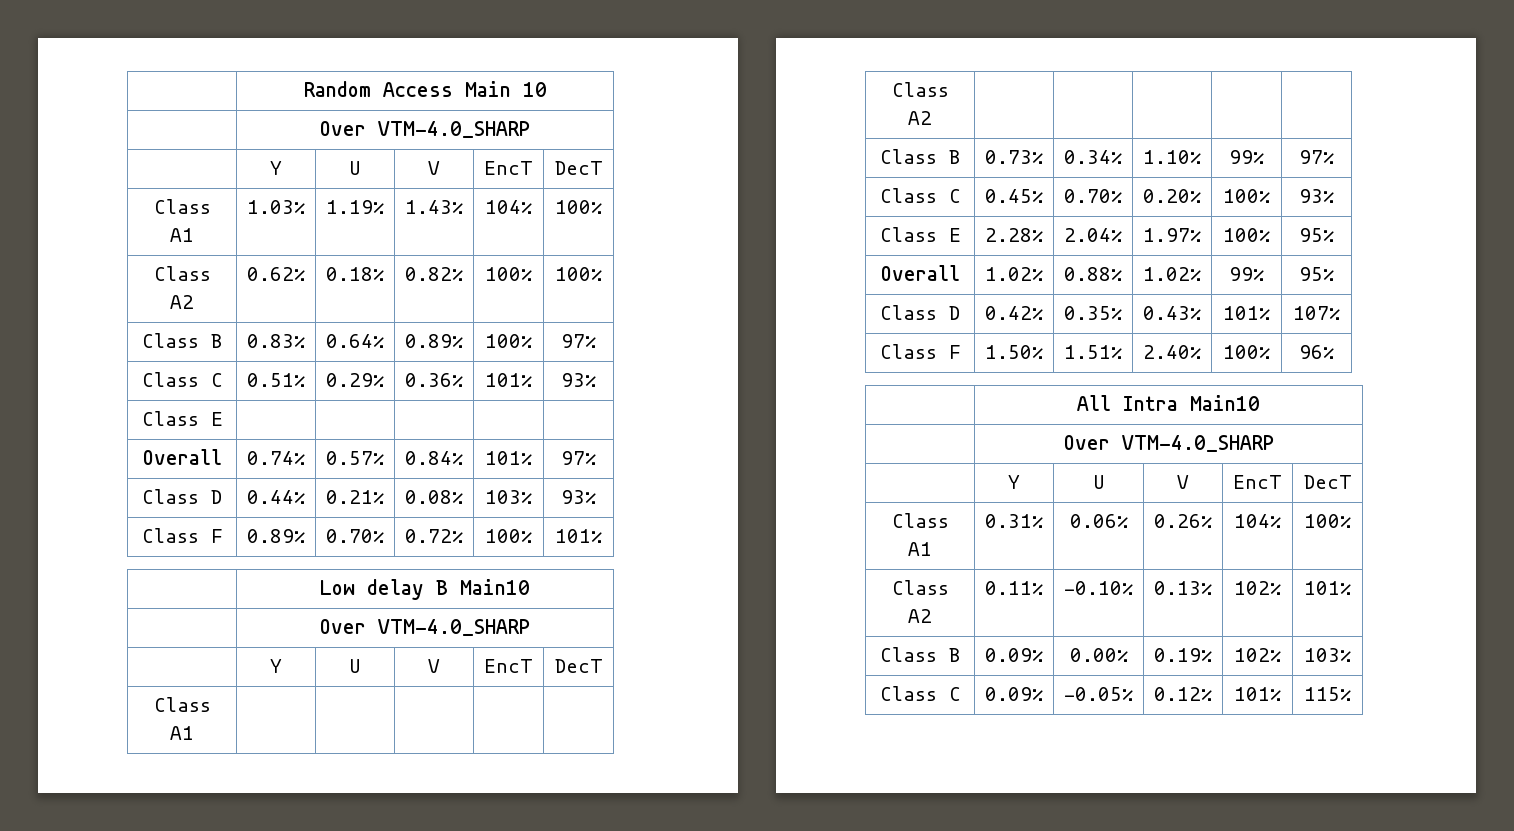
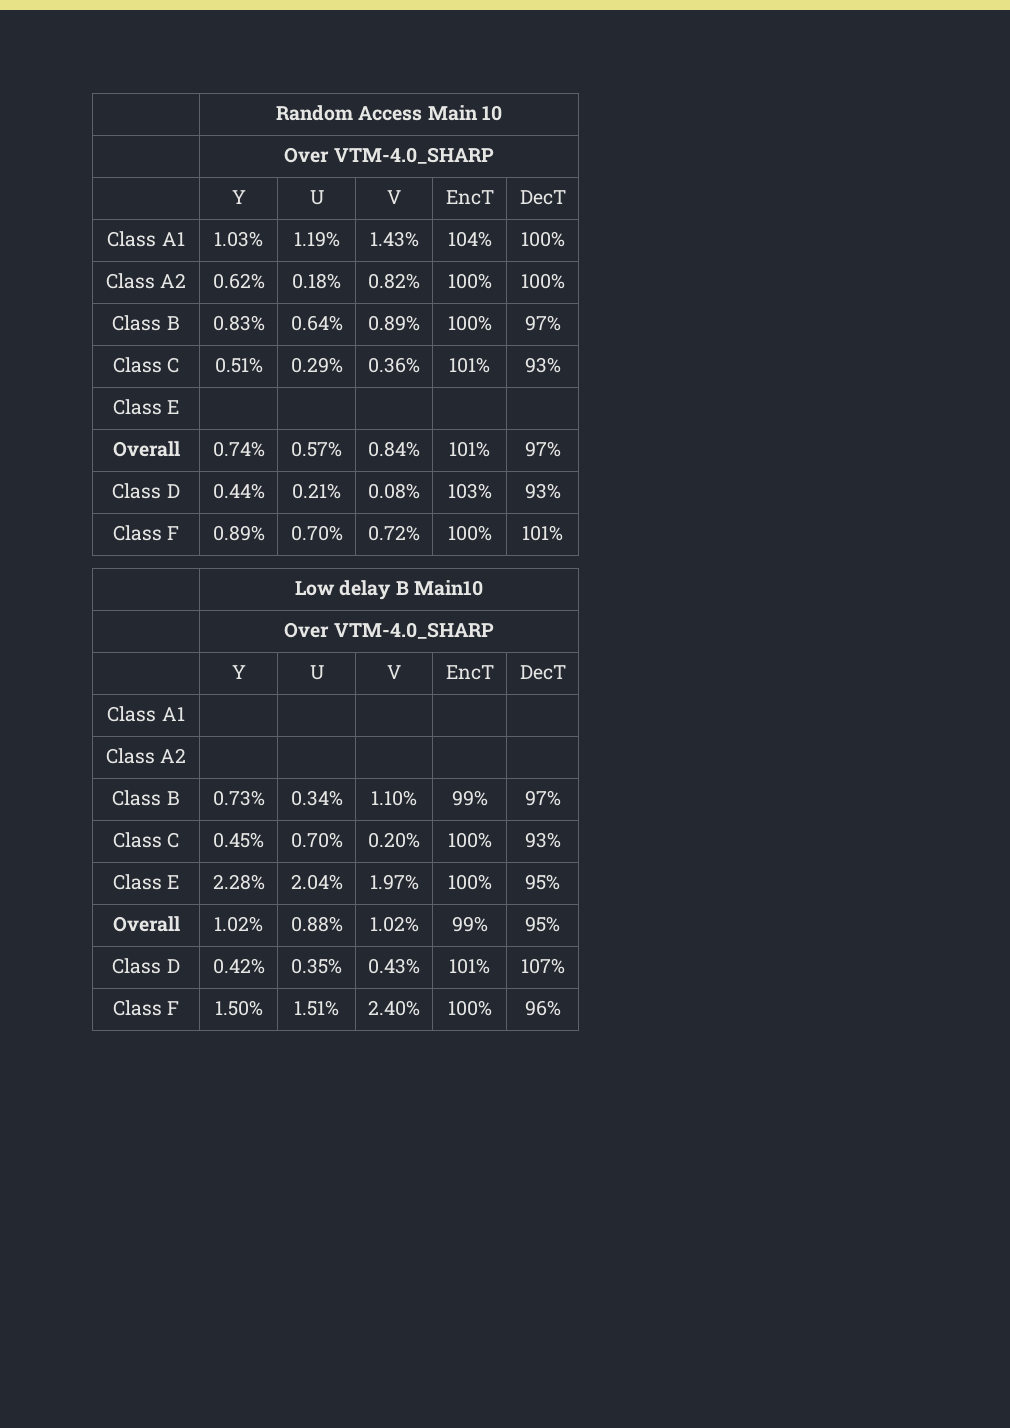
- | All Intra Main10
- | Over VTM-4.0_SHARP
- | Y | U | V | EncT | DecT
- Class A1 | 0.31% | 0.06% | 0.26% | 104% | 100%
- Class A2 | 0.11% | -0.10% | 0.13% | 102% | 101%
- Class B | 0.09% | 0.00% | 0.19% | 102% | 103%
- Class C | 0.09% | -0.05% | 0.12% | 101% | 115%

